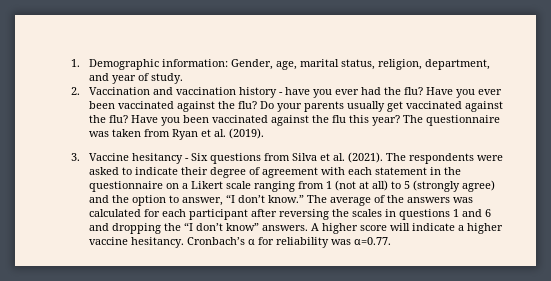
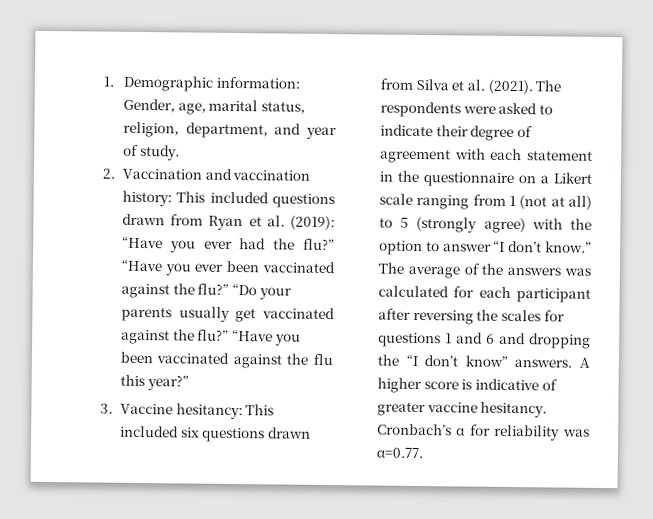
- 2. Vaccination and vaccination history - have you ever had the flu? Have you ever been vaccinated against the flu? Do your parents usually get vaccinated against the flu? Have you been vaccinated against the flu this year? The questionnaire was taken from Ryan et al. (2019).
- 3. Vaccine hesitancy - Six questions from Silva et al. (2021).
+ 2. Vaccination and vaccination history: This included questions drawn from Ryan et al. (2019): “Have you ever had the flu?” “Have you ever been vaccinated against the flu?” “Do your parents usually get vaccinated against the flu?” “Have you been vaccinated against the flu this year?”
+ 3. Vaccine hesitancy: This included six questions drawn from Silva et al. (2021).
- The respondents were asked to indicate their degree of agreement with each statement in the questionnaire on a Likert scale ranging from 1 (not at all) to 5 (strongly agree) and the option to answer, “I don’t know.”
+ The respondents were asked to indicate their degree of agreement with each statement in the questionnaire on a Likert scale ranging from 1 (not at all) to 5 (strongly agree) with the option to answer “I don’t know.”
- The average of the answers was calculated for each participant after reversing the scales in questions 1 and 6 and dropping the “I don’t know” answers.
+ The average of the answers was calculated for each participant after reversing the scales for questions 1 and 6 and dropping the “I don’t know” answers.
- A higher score will indicate a higher vaccine hesitancy.
+ A higher score is indicative of greater vaccine hesitancy.

